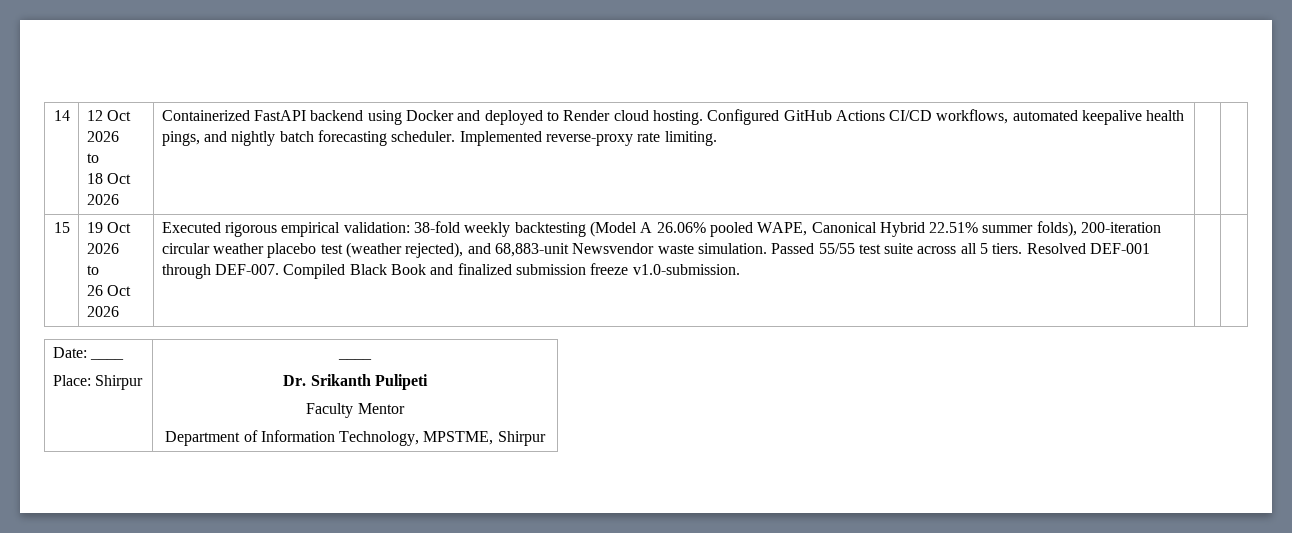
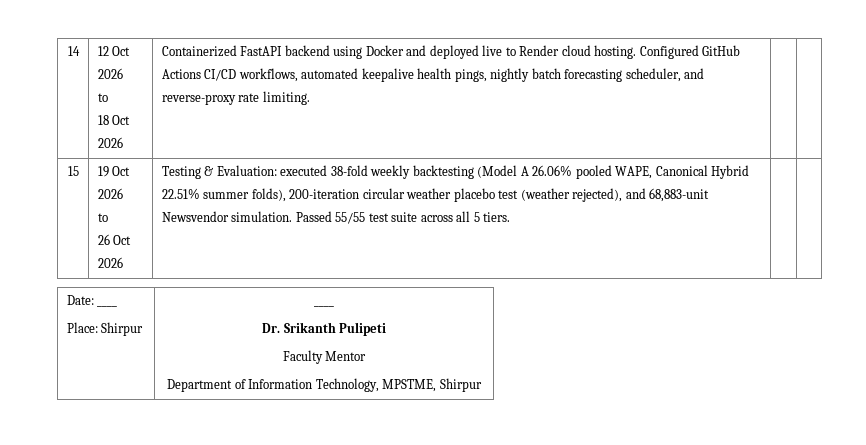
  14 | 12 Oct 2026
  to
- 18 Oct 2026 | Containerized FastAPI backend using Docker and deployed to Render cloud hosting. Configured GitHub Actions CI/CD workflows, automated keepalive health pings, and nightly batch forecasting scheduler. Implemented reverse-proxy rate limiting. | |
+ 18 Oct 2026 | Containerized FastAPI backend using Docker and deployed live to Render cloud hosting. Configured GitHub Actions CI/CD workflows, automated keepalive health pings, nightly batch forecasting scheduler, and reverse-proxy rate limiting. | |
- Executed rigorous empirical validation: 38-fold weekly backtesting (Model A 26.06% pooled WAPE, Canonical Hybrid 22.51% summer folds), 200-iteration circular weather placebo test (weather rejected), and 68,883-unit Newsvendor waste simulation.
+ Testing & Evaluation: executed 38-fold weekly backtesting (Model A 26.06% pooled WAPE, Canonical Hybrid 22.51% summer folds), 200-iteration circular weather placebo test (weather rejected), and 68,883-unit Newsvendor simulation.
- Resolved DEF-001 through DEF-007. Compiled Black Book and finalized submission freeze v1.0-submission.

